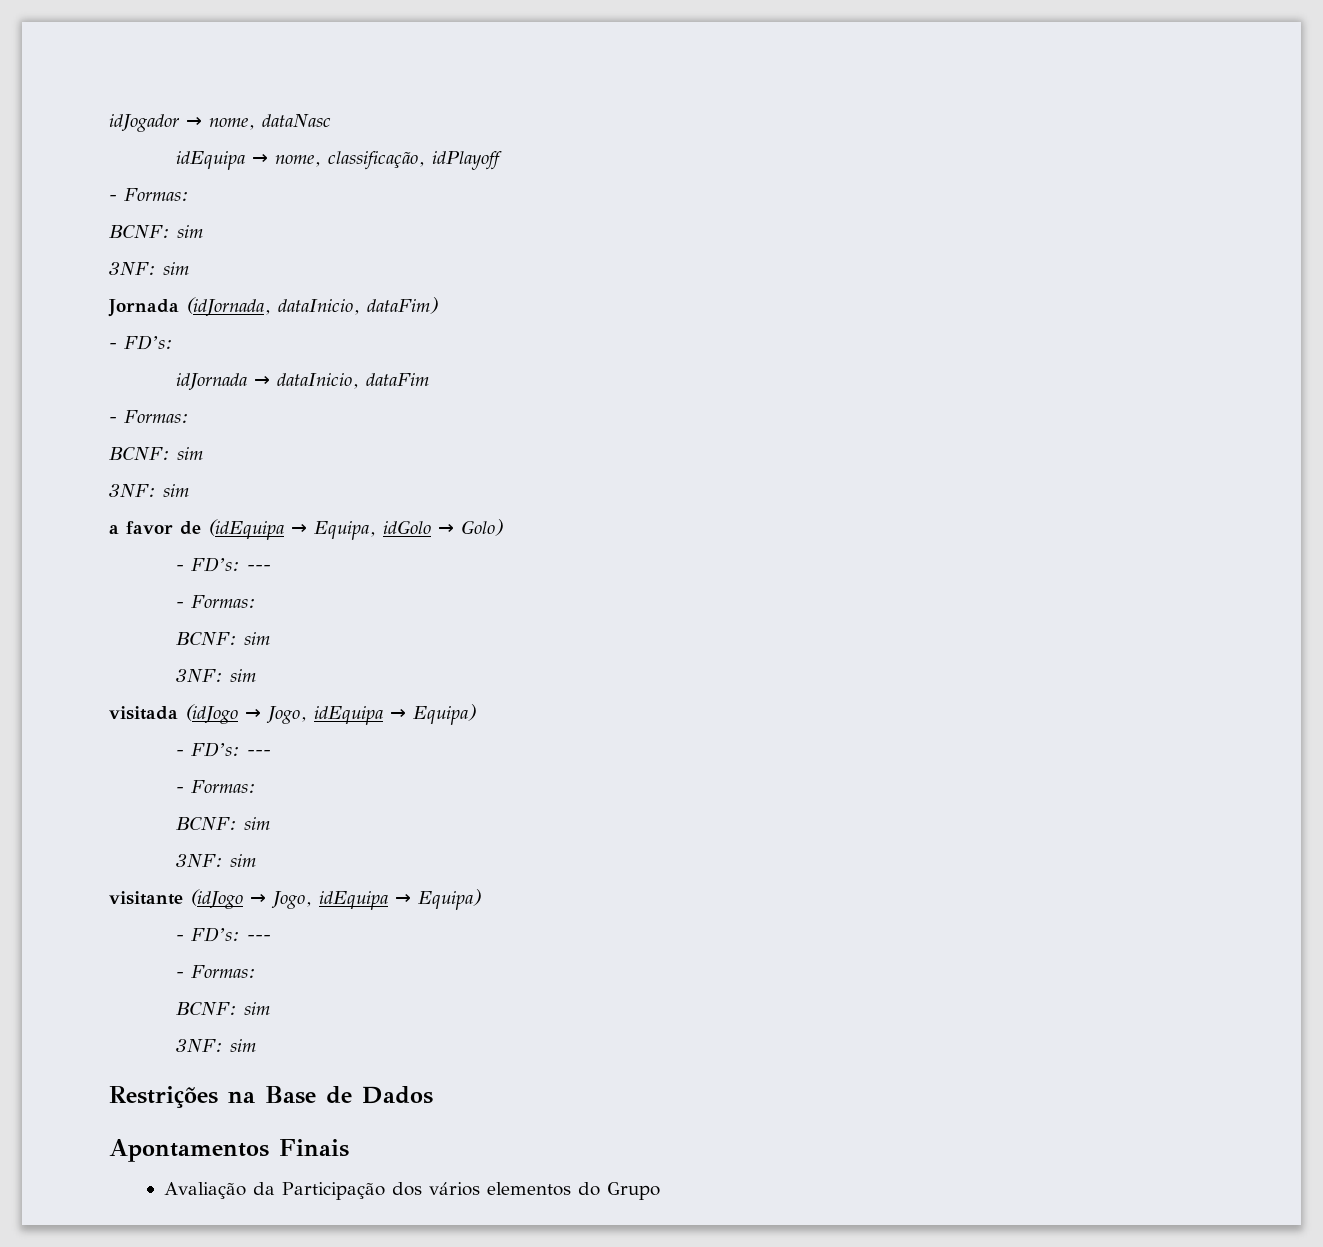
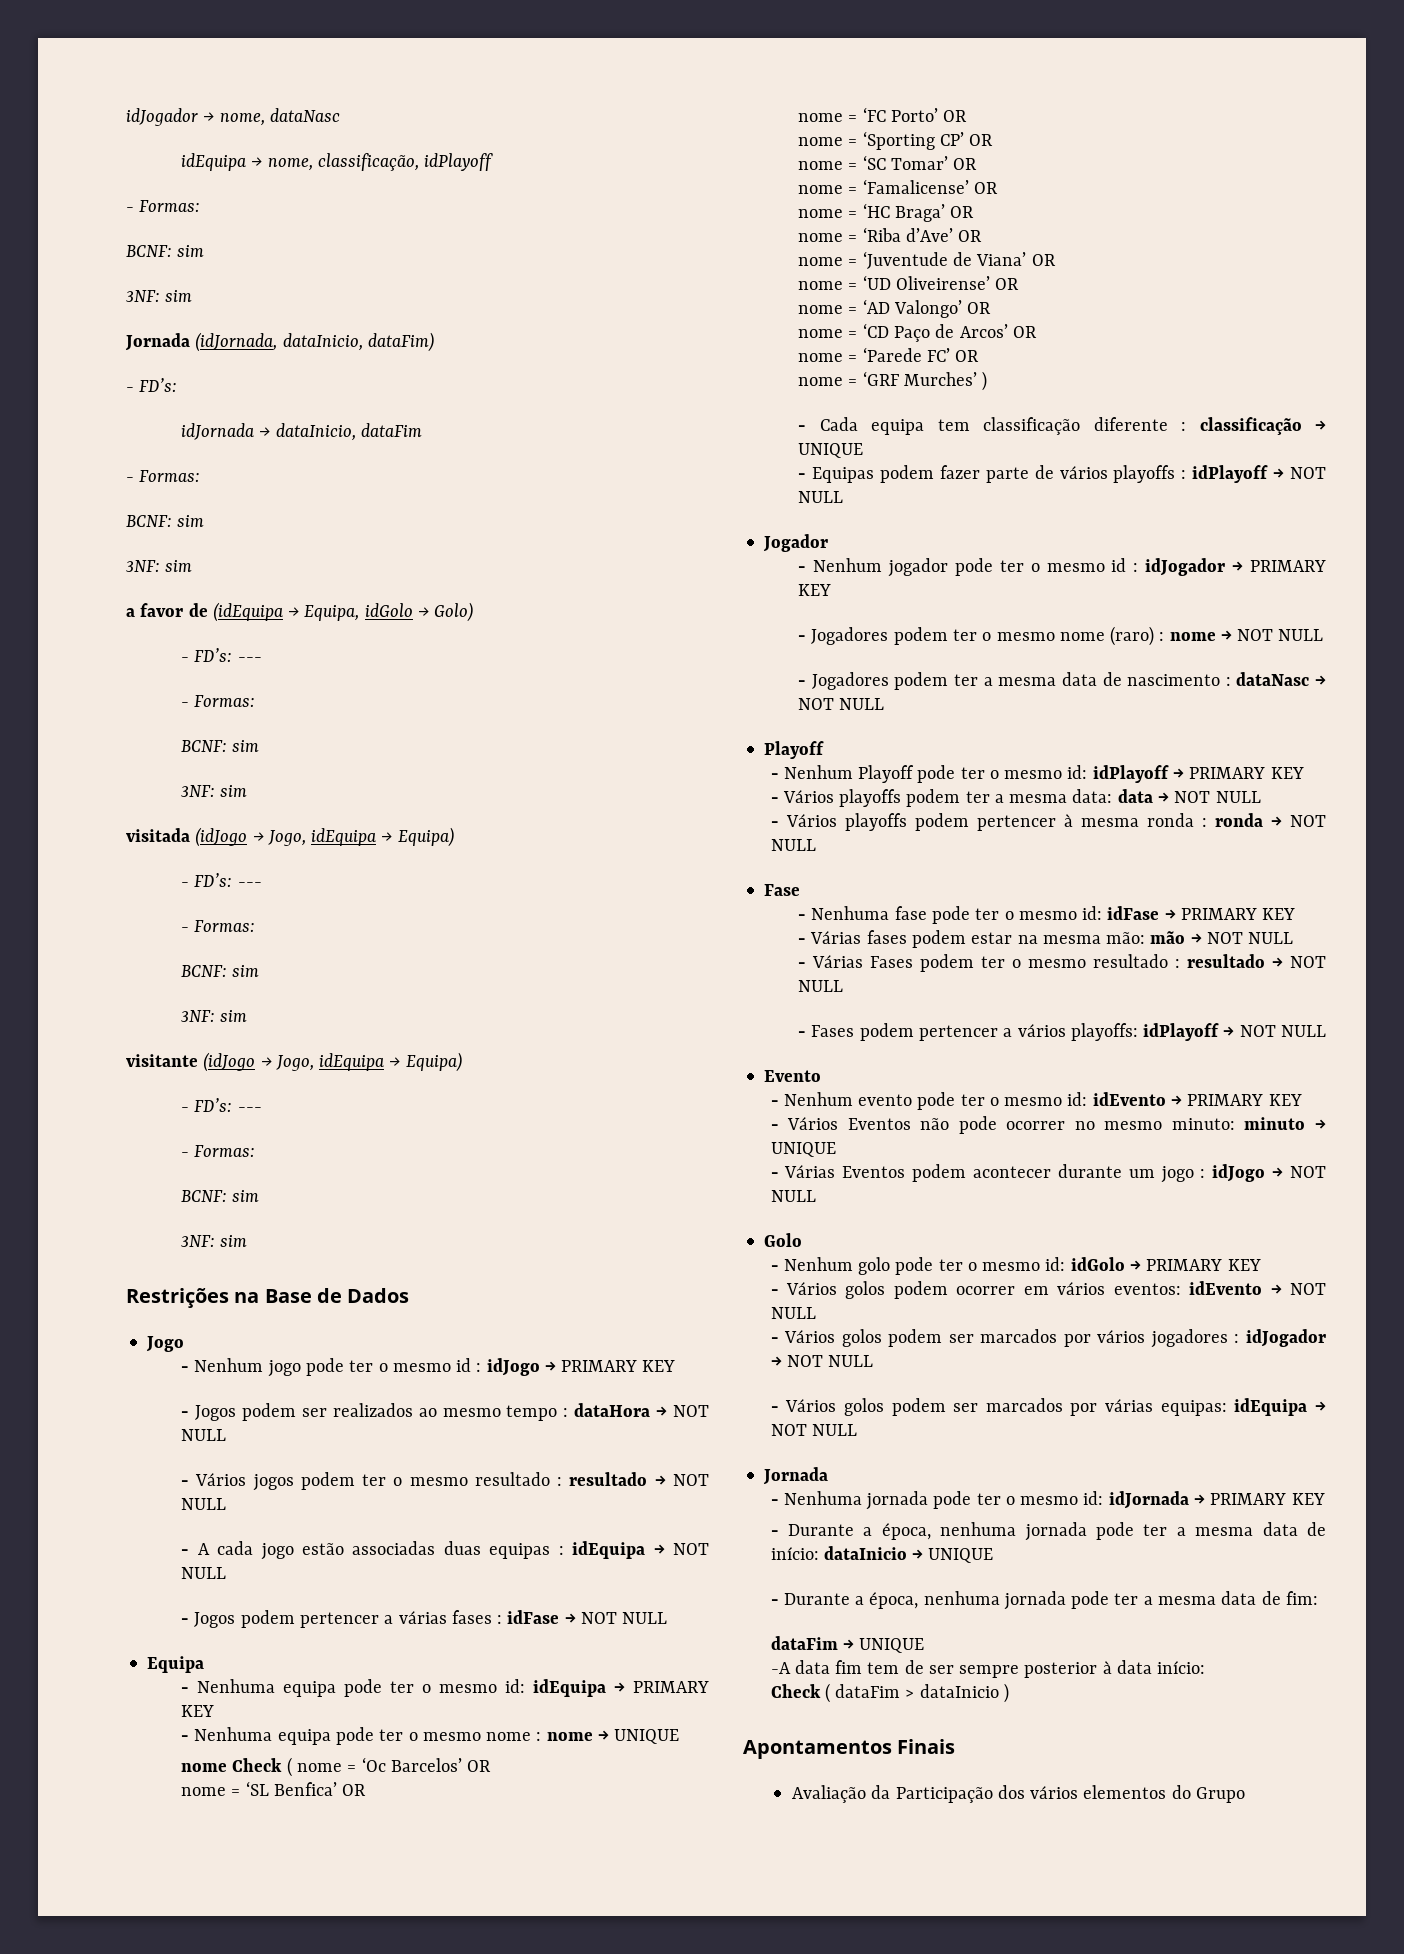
+ Jogo
+ - Nenhum jogo pode ter o mesmo id : idJogo → PRIMARY KEY
+ - Jogos podem ser realizados ao mesmo tempo : dataHora → NOT NULL
+ - Vários jogos podem ter o mesmo resultado : resultado → NOT NULL
+ - A cada jogo estão associadas duas equipas : idEquipa → NOT NULL
+ - Jogos podem pertencer a várias fases : idFase → NOT NULL
+ Equipa
+ - Nenhuma equipa pode ter o mesmo id: idEquipa → PRIMARY KEY
+ - Nenhuma equipa pode ter o mesmo nome : nome → UNIQUE
+ nome Check ( nome = ‘Oc Barcelos’ OR
+ nome = ‘SL Benfica’ OR
+ nome = ‘FC Porto’ OR
+ nome = ‘Sporting CP’ OR
+ nome = ‘SC Tomar’ OR
+ nome = ‘Famalicense’ OR
+ nome = ‘HC Braga’ OR
+ nome = ‘Riba d’Ave’ OR
+ nome = ‘Juventude de Viana’ OR
+ nome = ‘UD Oliveirense’ OR
+ nome = ‘AD Valongo’ OR
+ nome = ‘CD Paço de Arcos’ OR
+ nome = ‘Parede FC’ OR
+ nome = ‘GRF Murches’ )
+ - Cada equipa tem classificação diferente : classificação → UNIQUE
+ - Equipas podem fazer parte de vários playoffs : idPlayoff → NOT NULL
+ Jogador
+ - Nenhum jogador pode ter o mesmo id : idJogador → PRIMARY KEY
+ - Jogadores podem ter o mesmo nome (raro) : nome → NOT NULL
+ - Jogadores podem ter a mesma data de nascimento : dataNasc → NOT NULL
+ Playoff
+ - Nenhum Playoff pode ter o mesmo id: idPlayoff → PRIMARY KEY
+ - Vários playoffs podem ter a mesma data: data → NOT NULL
+ - Vários playoffs podem pertencer à mesma ronda : ronda → NOT NULL
+ Fase
+ - Nenhuma fase pode ter o mesmo id: idFase → PRIMARY KEY
+ - Várias fases podem estar na mesma mão: mão → NOT NULL
+ - Várias Fases podem ter o mesmo resultado : resultado → NOT NULL
+ - Fases podem pertencer a vários playoffs: idPlayoff → NOT NULL
+ Evento
+ - Nenhum evento pode ter o mesmo id: idEvento → PRIMARY KEY
+ - Vários Eventos não pode ocorrer no mesmo minuto: minuto → UNIQUE
+ - Várias Eventos podem acontecer durante um jogo : idJogo → NOT NULL
+ Golo
+ - Nenhum golo pode ter o mesmo id: idGolo → PRIMARY KEY
+ - Vários golos podem ocorrer em vários eventos: idEvento → NOT NULL
+ - Vários golos podem ser marcados por vários jogadores : idJogador → NOT NULL
+ - Vários golos podem ser marcados por várias equipas: idEquipa → NOT NULL
+ Jornada
+ - Nenhuma jornada pode ter o mesmo id: idJornada → PRIMARY KEY
+ - Durante a época, nenhuma jornada pode ter a mesma data de início: dataInicio → UNIQUE
+ - Durante a época, nenhuma jornada pode ter a mesma data de fim:
+ dataFim → UNIQUE
+ -A data fim tem de ser sempre posterior à data início:
+ Check ( dataFim > dataInicio )

